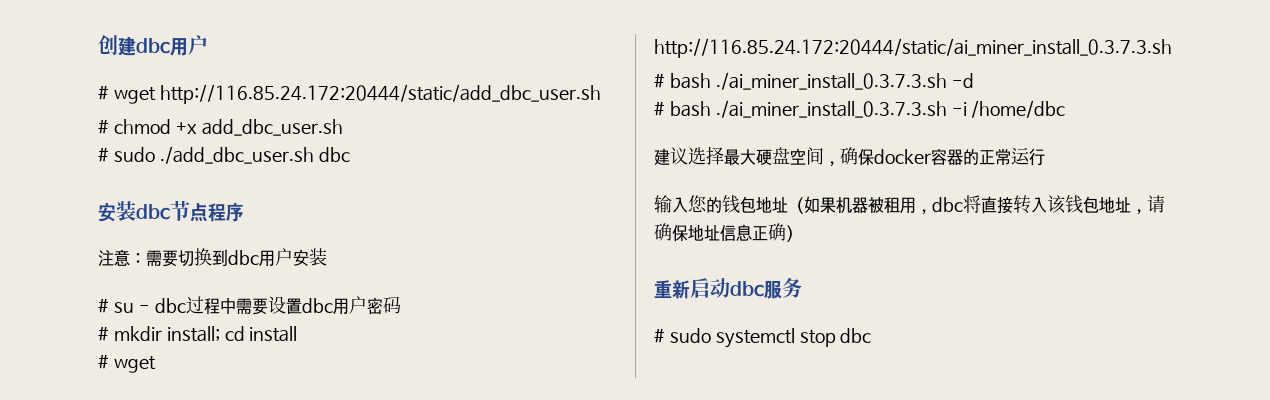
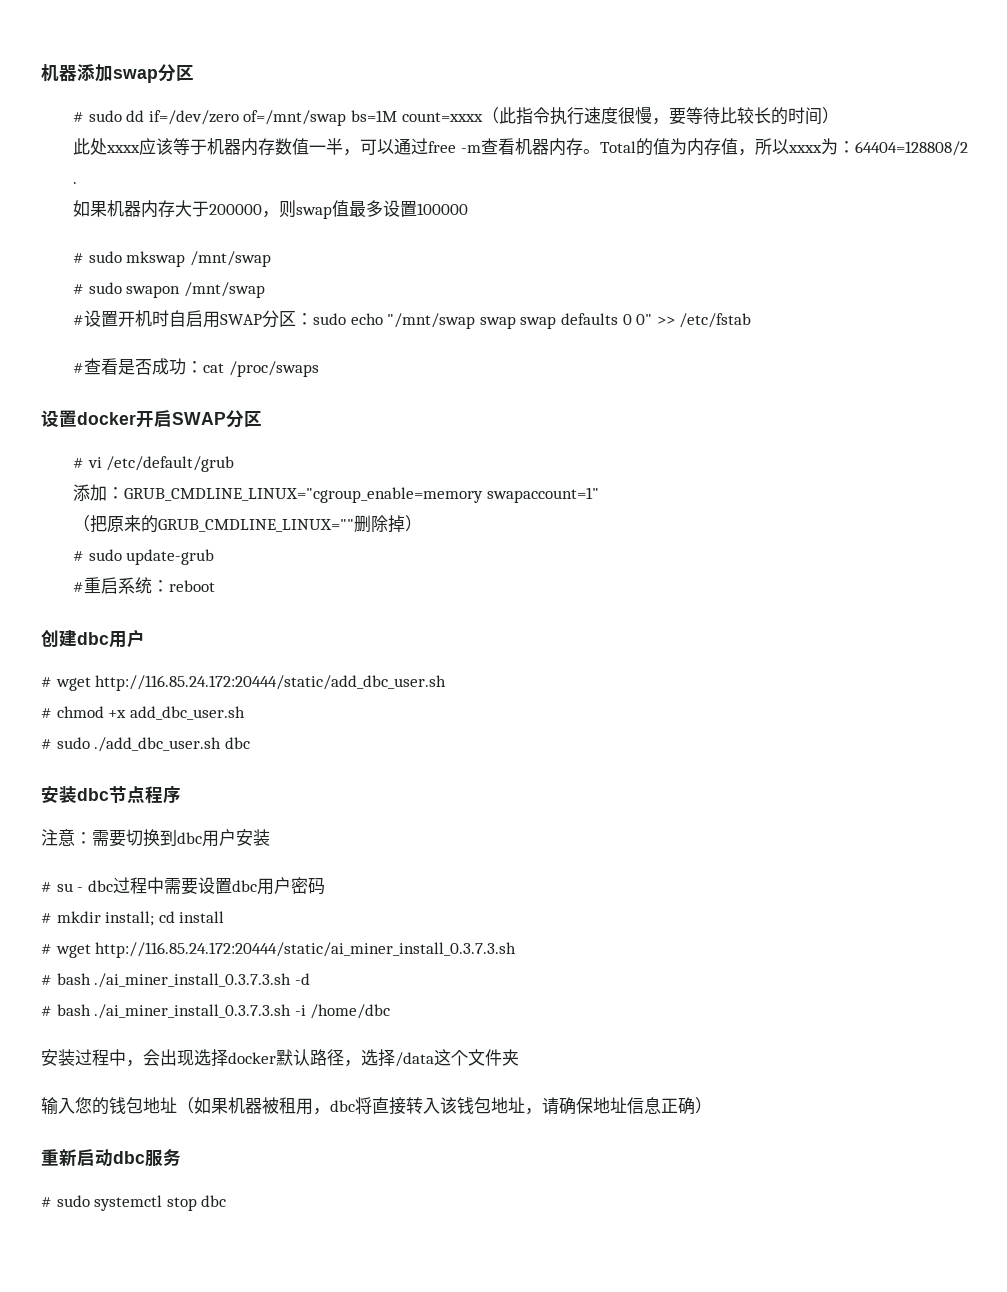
+ 机器添加swap分区
+ # sudo dd if=/dev/zero of=/mnt/swap bs=1M count=xxxx（此指令执行速度很慢，要等待比较长的时间）
+ 此处xxxx应该等于机器内存数值一半，可以通过free -m查看机器内存。Total的值为内存值，所以xxxx为：64404=128808/2 .
+ 如果机器内存大于200000，则swap值最多设置100000
+ # sudo mkswap /mnt/swap
+ # sudo swapon /mnt/swap
+ #设置开机时自启用SWAP分区：sudo echo "/mnt/swap swap swap defaults 0 0" >> /etc/fstab
+ #查看是否成功：cat /proc/swaps
+ 设置docker开启SWAP分区
+ # vi /etc/default/grub
+ 添加：GRUB_CMDLINE_LINUX="cgroup_enable=memory swapaccount=1"
+ （把原来的GRUB_CMDLINE_LINUX=""删除掉）
+ # sudo update-grub
+ #重启系统：reboot
- 建议选择最大硬盘空间，确保docker容器的正常运行
+ 安装过程中，会出现选择docker默认路径，选择/data这个文件夹

